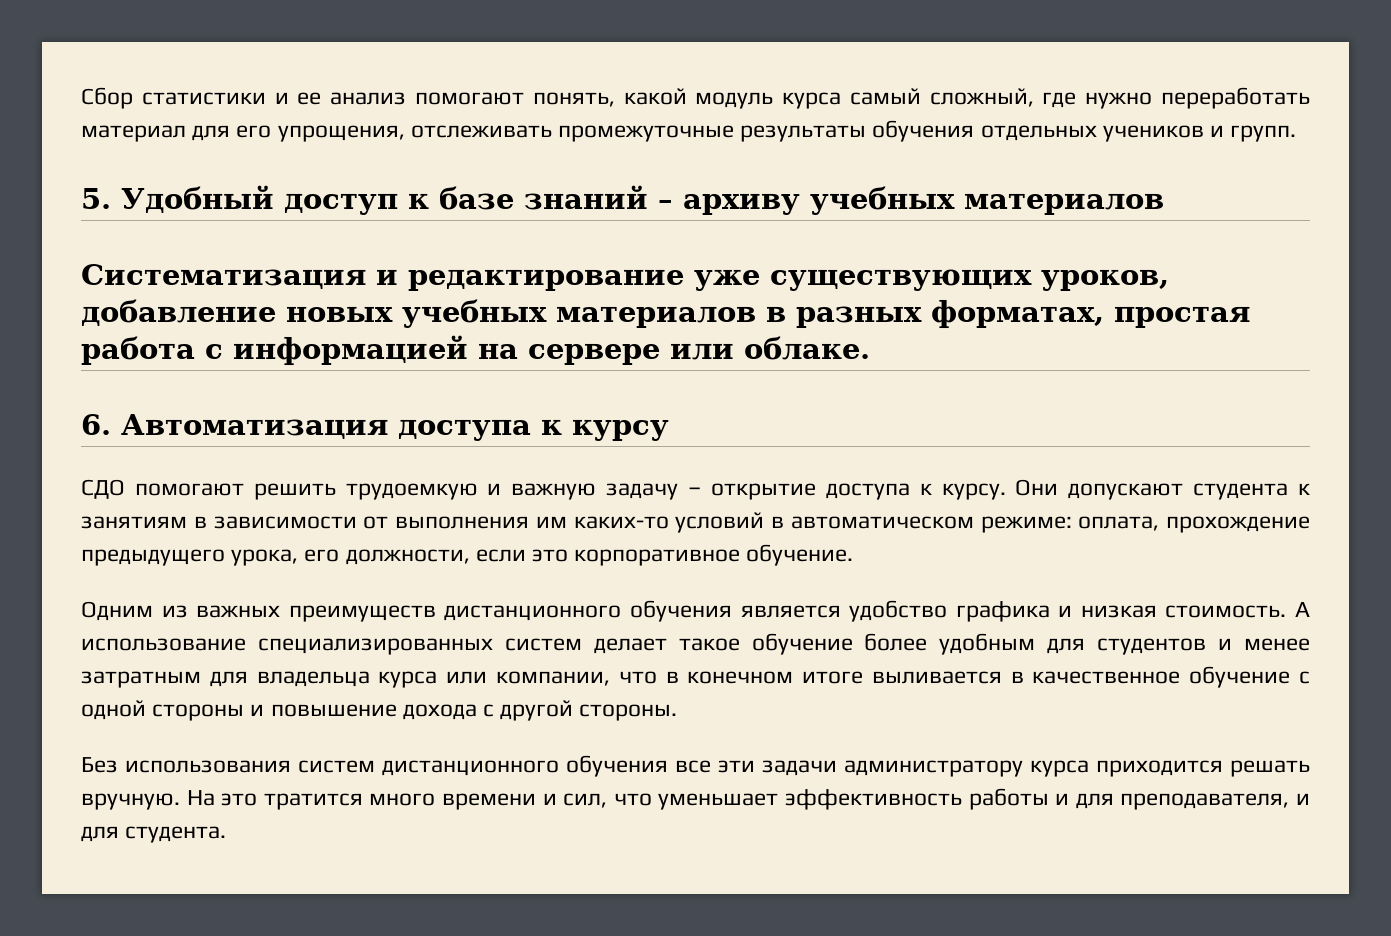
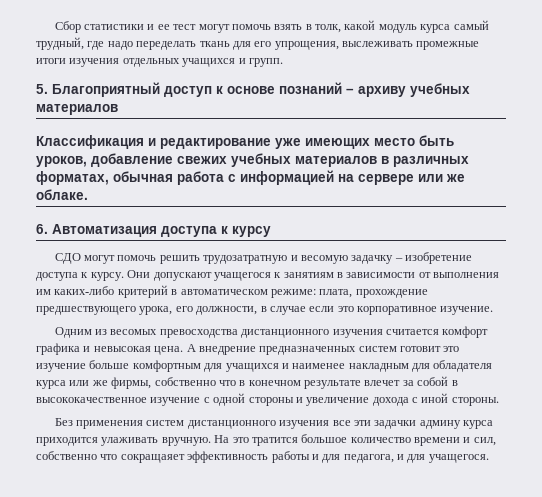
- Сбор статистики и ее анализ помогают понять, какой модуль курса самый сложный, где нужно переработать материал для его упрощения, отслеживать промежуточные результаты обучения отдельных учеников и групп.
+ Сбор статистики и ее тест могут помочь взять в толк, какой модуль курса самый трудный, где надо переделать ткань для его упрощения, выслеживать промежные итоги изучения отдельных учащихся и групп.
- 5. Удобный доступ к базе знаний – архиву учебных материалов
+ 5. Благоприятный доступ к основе познаний – архиву учебных материалов
- Систематизация и редактирование уже существующих уроков, добавление новых учебных материалов в разных форматах, простая работа с информацией на сервере или облаке.
+ Классификация и редактирование уже имеющих место быть уроков, добавление свежих учебных материалов в различных форматах, обычная работа с информацией на сервере или же облаке.
- СДО помогают решить трудоемкую и важную задачу – открытие доступа к курсу.
+ СДО могут помочь решить трудозатратную и весомую задачку – изобретение доступа к курсу.
- Они допускают студента к занятиям в зависимости от выполнения им каких-то условий в автоматическом режиме: оплата, прохождение предыдущего урока, его должности, если это корпоративное обучение.
+ Они допускают учащегося к занятиям в зависимости от выполнения им каких-либо критерий в автоматическом режиме: плата, прохождение предшествующего урока, его должности, в случае если это корпоративное изучение.
- Одним из важных преимуществ дистанционного обучения является удобство графика и низкая стоимость. А использование специализированных систем делает такое обучение более удобным для студентов и менее затратным для владельца курса или компании, что в конечном итоге выливается в качественное обучение с одной стороны и повышение дохода с другой стороны.
+ Одним из весомых превосходства дистанционного изучения считается комфорт графика и невысокая цена. А внедрение предназначенных систем готовит это изучение больше комфортным для учащихся и наименее накладным для обладателя курса или же фирмы, собственно что в конечном результате влечет за собой в высококачественное изучение с одной стороны и увеличение дохода с иной стороны.
- Без использования систем дистанционного обучения все эти задачи администратору курса приходится решать вручную.
+ Без применения систем дистанционного изучения все эти задачки админу курса приходится улаживать вручную.
- На это тратится много времени и сил, что уменьшает эффективность работы и для преподавателя, и для студента.
+ На это тратится большое количество времени и сил, собственно что сокращаяет эффективность работы и для педагога, и для учащегося.

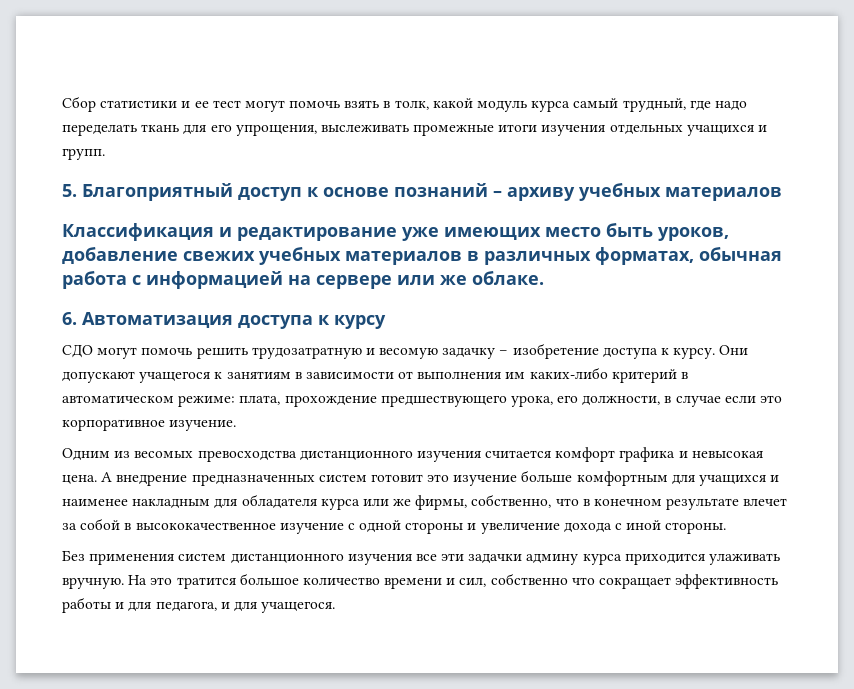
- А внедрение предназначенных систем готовит это изучение больше комфортным для учащихся и наименее накладным для обладателя курса или же фирмы, собственно что в конечном результате влечет за собой в высококачественное изучение с одной стороны и увеличение дохода с иной стороны.
+ А внедрение предназначенных систем готовит это изучение больше комфортным для учащихся и наименее накладным для обладателя курса или же фирмы, собственно, что в конечном результате влечет за собой в высококачественное изучение с одной стороны и увеличение дохода с иной стороны.
- На это тратится большое количество времени и сил, собственно что сокращаяет эффективность работы и для педагога, и для учащегося.
+ На это тратится большое количество времени и сил, собственно что сокращает эффективность работы и для педагога, и для учащегося.

